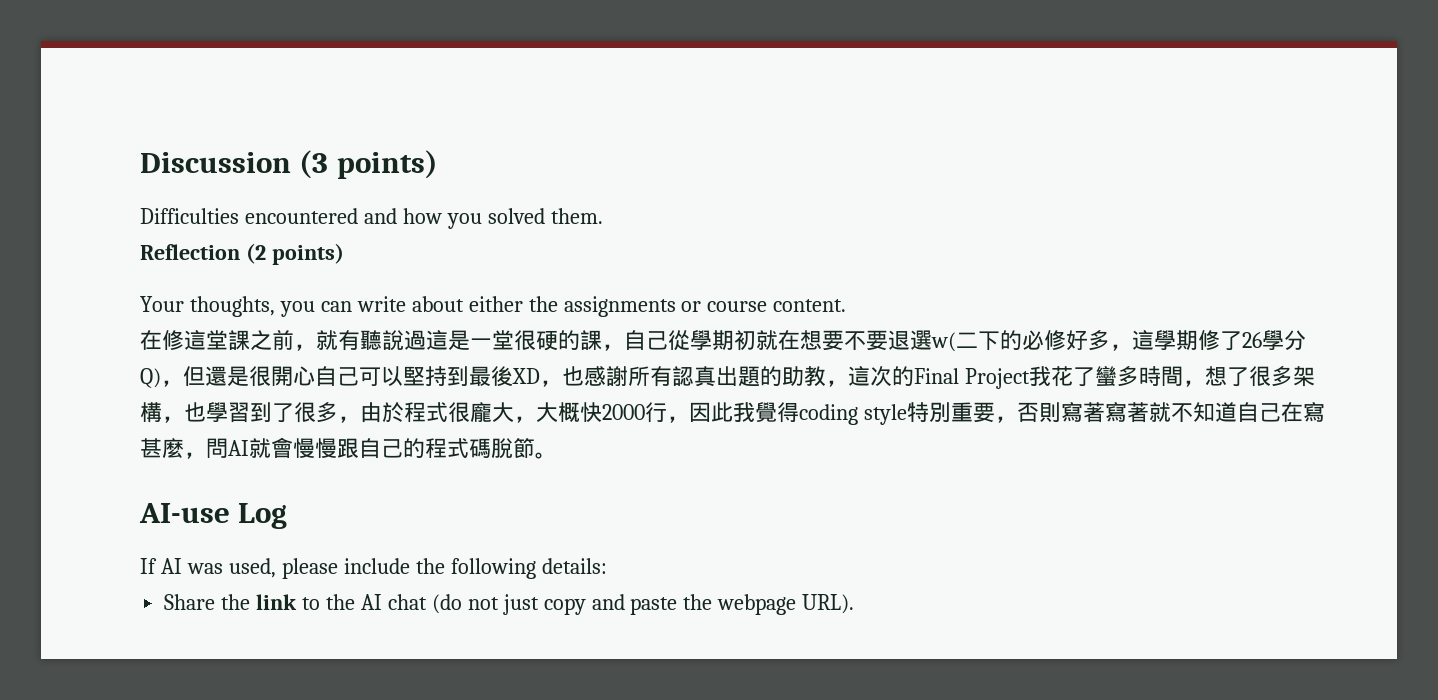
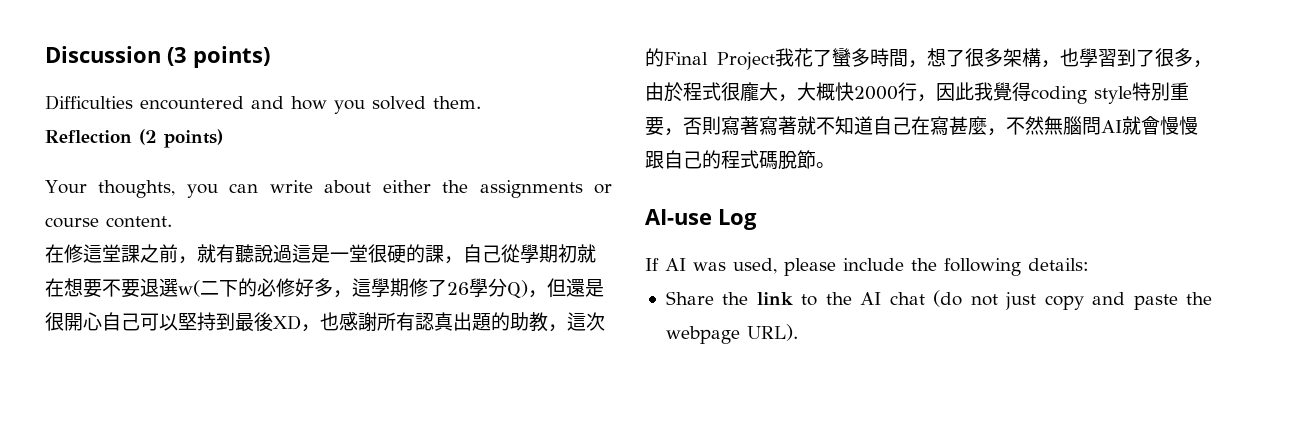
- 在修這堂課之前，就有聽說過這是一堂很硬的課，自己從學期初就在想要不要退選w(二下的必修好多，這學期修了26學分Q)，但還是很開心自己可以堅持到最後XD，也感謝所有認真出題的助教，這次的Final Project我花了蠻多時間，想了很多架構，也學習到了很多，由於程式很龐大，大概快2000行，因此我覺得coding style特別重要，否則寫著寫著就不知道自己在寫甚麼，問AI就會慢慢跟自己的程式碼脫節。
+ 在修這堂課之前，就有聽說過這是一堂很硬的課，自己從學期初就在想要不要退選w(二下的必修好多，這學期修了26學分Q)，但還是很開心自己可以堅持到最後XD，也感謝所有認真出題的助教，這次的Final Project我花了蠻多時間，想了很多架構，也學習到了很多，由於程式很龐大，大概快2000行，因此我覺得coding style特別重要，否則寫著寫著就不知道自己在寫甚麼，不然無腦問AI就會慢慢跟自己的程式碼脫節。

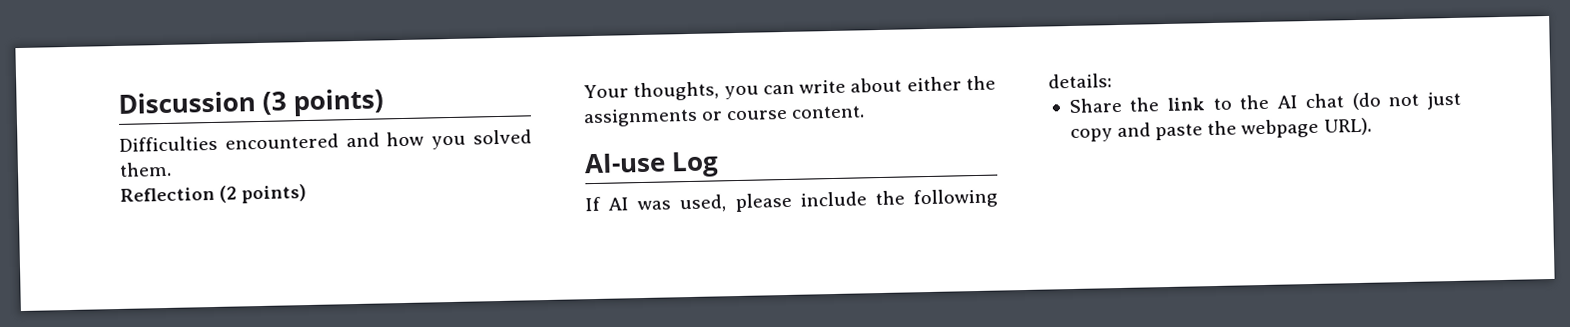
- 在修這堂課之前，就有聽說過這是一堂很硬的課，自己從學期初就在想要不要退選w(二下的必修好多，這學期修了26學分Q)，但還是很開心自己可以堅持到最後XD，也感謝所有認真出題的助教，這次的Final Project我花了蠻多時間，想了很多架構，也學習到了很多，由於程式很龐大，大概快2000行，因此我覺得coding style特別重要，否則寫著寫著就不知道自己在寫甚麼，不然無腦問AI就會慢慢跟自己的程式碼脫節。

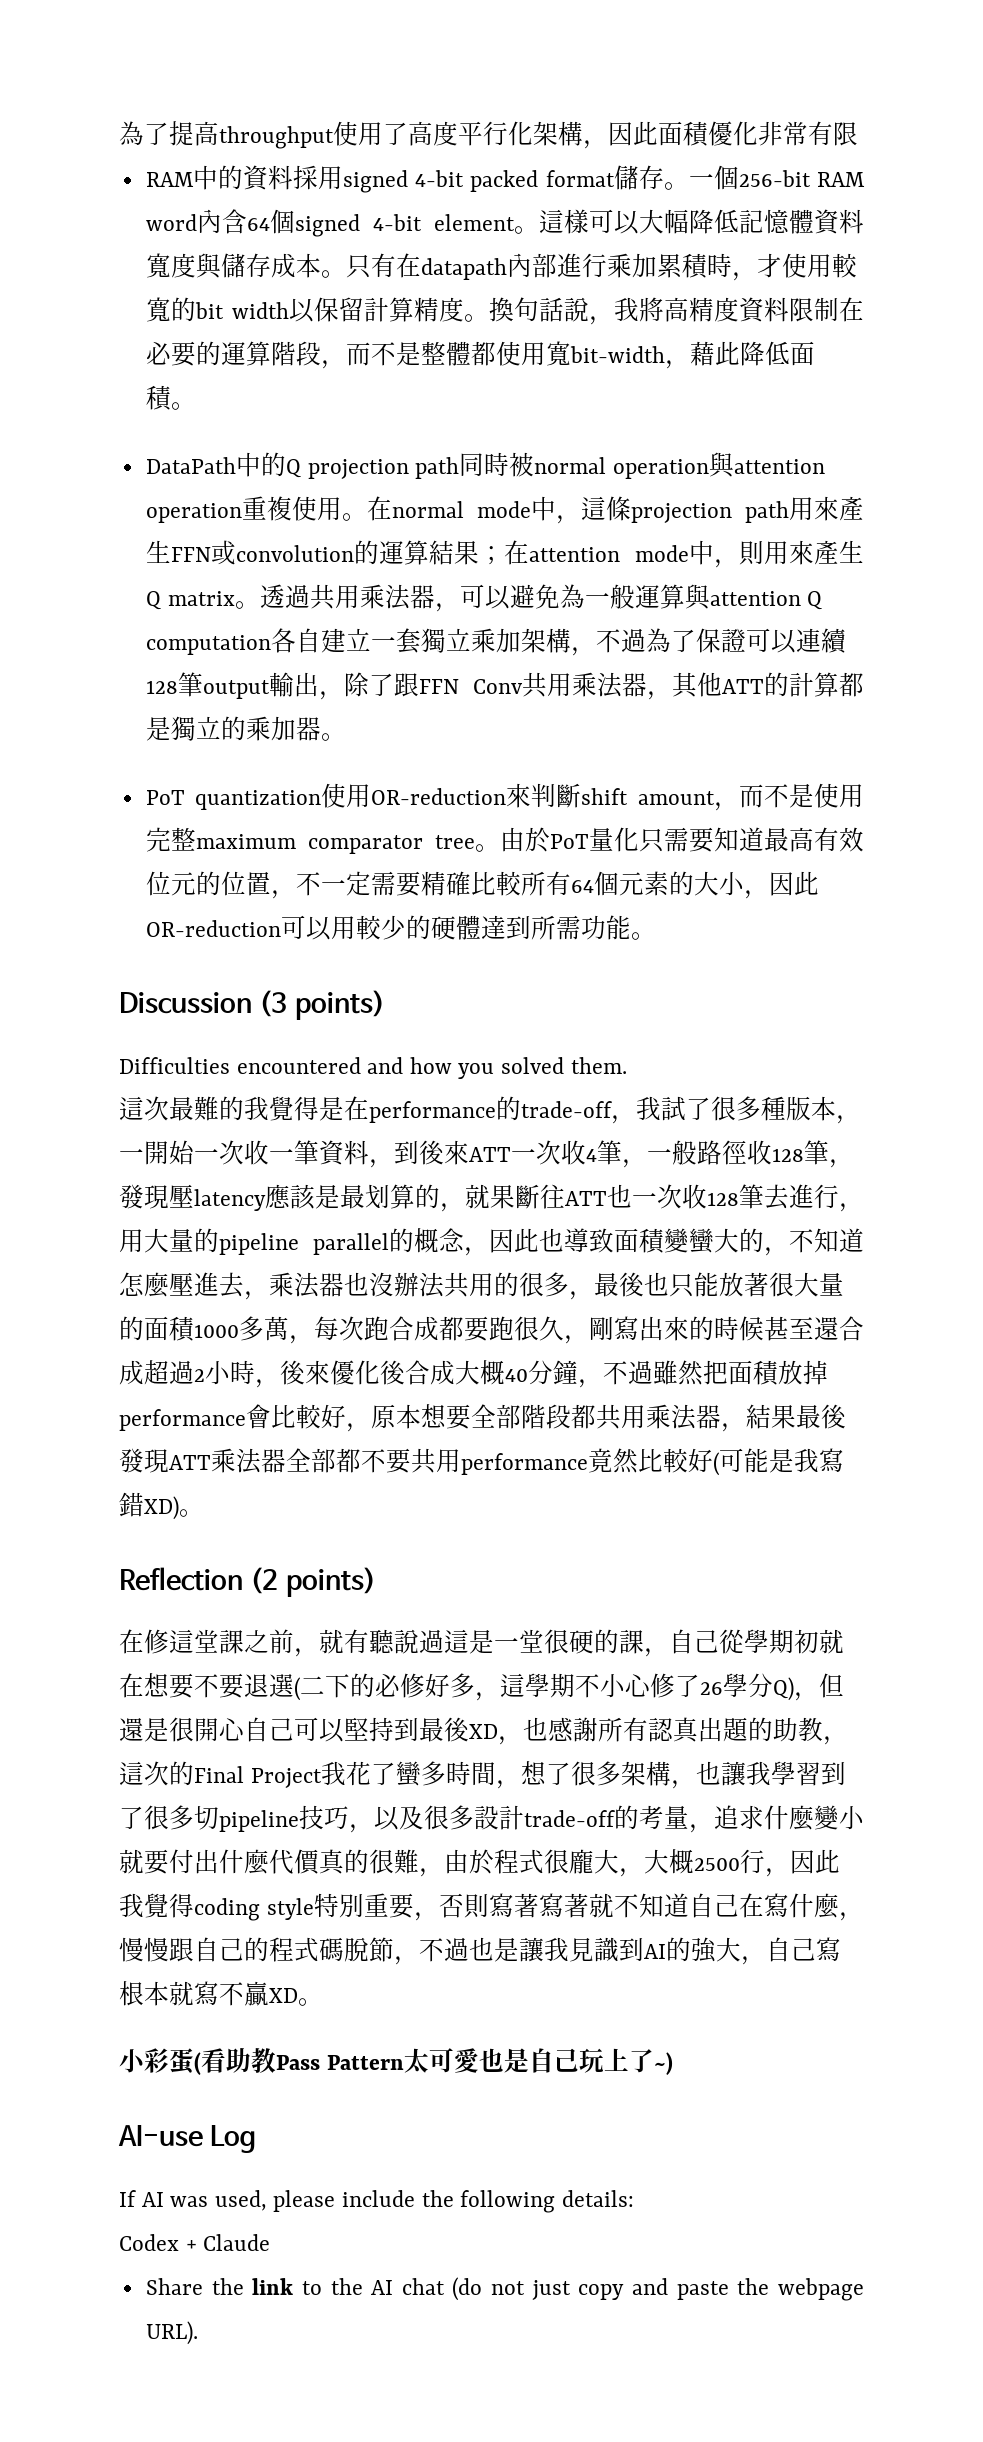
+ 為了提高throughput使用了高度平行化架構，因此面積優化非常有限
+ RAM中的資料採用signed 4-bit packed format儲存。一個256-bit RAM word內含64個signed 4-bit element。這樣可以大幅降低記憶體資料寬度與儲存成本。只有在datapath內部進行乘加累積時，才使用較寬的bit width以保留計算精度。換句話說，我將高精度資料限制在必要的運算階段，而不是整體都使用寬bit-width，藉此降低面積。
+ DataPath中的Q projection path同時被normal operation與attention operation重複使用。在normal mode中，這條projection path用來產生FFN或convolution的運算結果；在attention mode中，則用來產生Q matrix。透過共用乘法器，可以避免為一般運算與attention Q computation各自建立一套獨立乘加架構，不過為了保證可以連續128筆output輸出，除了跟FFN Conv共用乘法器，其他ATT的計算都是獨立的乘加器。
+ PoT quantization使用OR-reduction來判斷shift amount，而不是使用完整maximum comparator tree。由於PoT量化只需要知道最高有效位元的位置，不一定需要精確比較所有64個元素的大小，因此OR-reduction可以用較少的硬體達到所需功能。
+ 這次最難的我覺得是在performance的trade-off，我試了很多種版本，一開始一次收一筆資料，到後來ATT一次收4筆，一般路徑收128筆，發現壓latency應該是最划算的，就果斷往ATT也一次收128筆去進行，用大量的pipeline parallel的概念，因此也導致面積變蠻大的，不知道怎麼壓進去，乘法器也沒辦法共用的很多，最後也只能放著很大量的面積1000多萬，每次跑合成都要跑很久，剛寫出來的時候甚至還合成超過2小時，後來優化後合成大概40分鐘，不過雖然把面積放掉performance會比較好，原本想要全部階段都共用乘法器，結果最後發現ATT乘法器全部都不要共用performance竟然比較好(可能是我寫錯XD)。
  Reflection (2 points)
- Your thoughts, you can write about either the assignments or course content.
+ 在修這堂課之前，就有聽說過這是一堂很硬的課，自己從學期初就在想要不要退選(二下的必修好多，這學期不小心修了26學分Q)，但還是很開心自己可以堅持到最後XD，也感謝所有認真出題的助教，這次的Final Project我花了蠻多時間，想了很多架構，也讓我學習到了很多切pipeline技巧，以及很多設計trade-off的考量，追求什麼變小就要付出什麼代價真的很難，由於程式很龐大，大概2500行，因此我覺得coding style特別重要，否則寫著寫著就不知道自己在寫什麼，慢慢跟自己的程式碼脫節，不過也是讓我見識到AI的強大，自己寫根本就寫不贏XD。
+ 小彩蛋(看助教Pass Pattern太可愛也是自己玩上了~)
+ Codex + Claude

